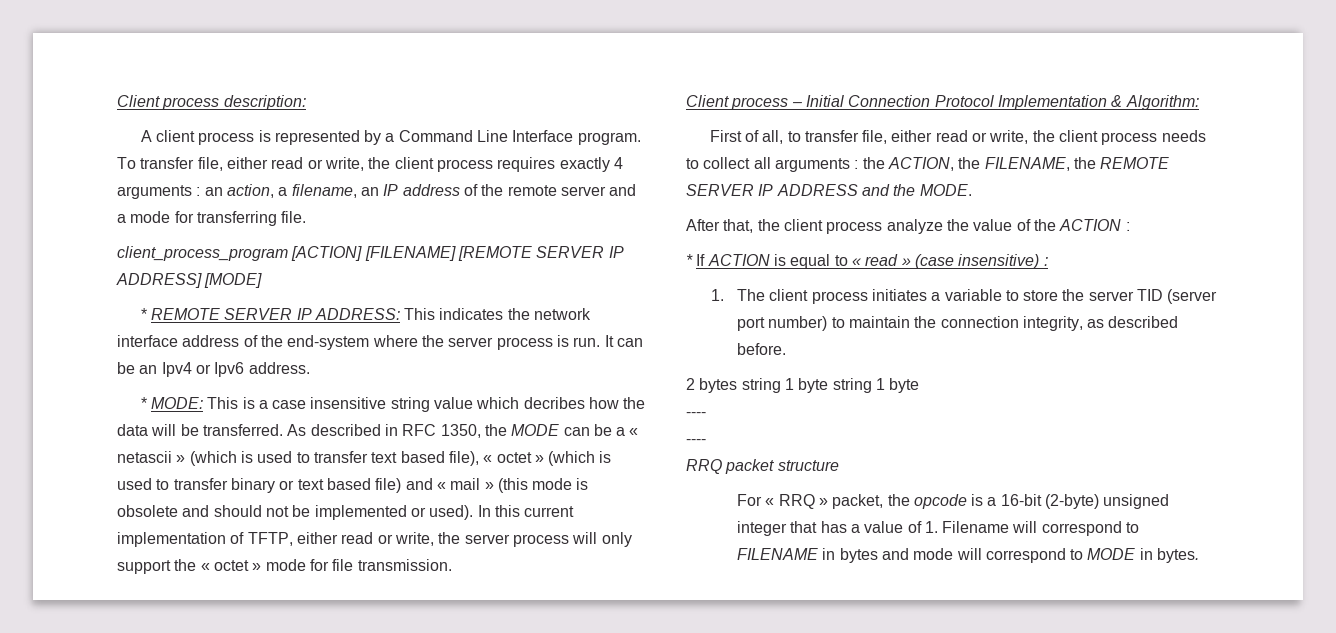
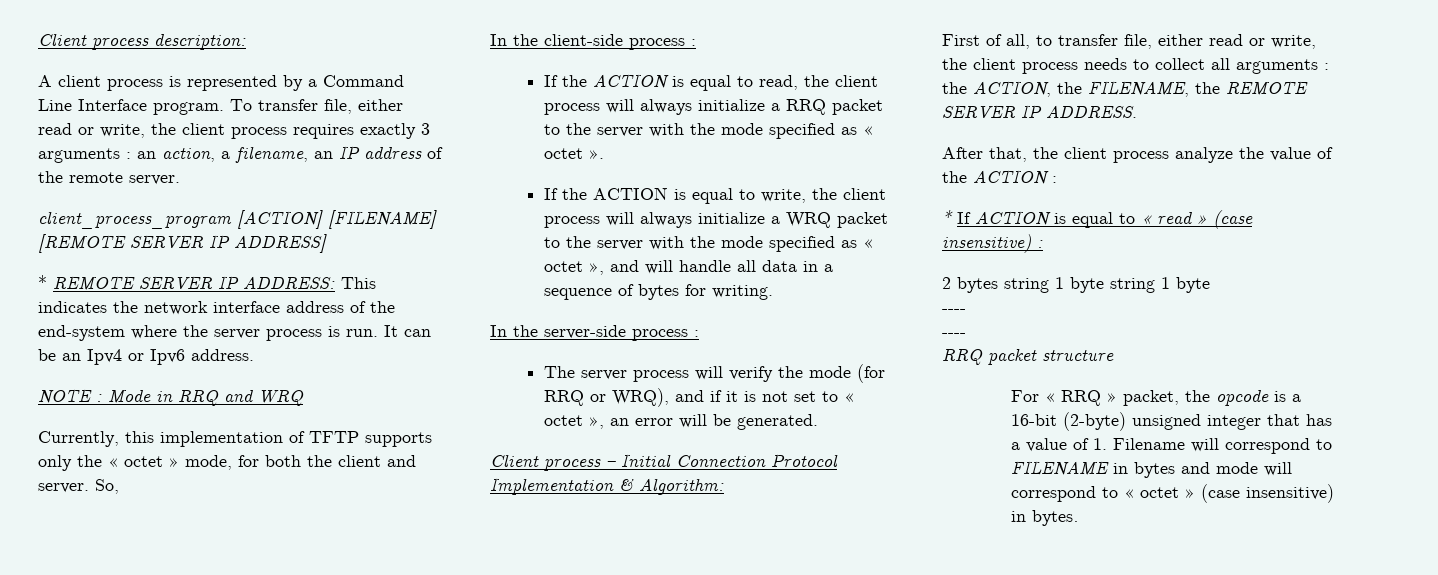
- To transfer file, either read or write, the client process requires exactly 4 arguments : an action, a filename, an IP address of the remote server and a mode for transferring file.
+ To transfer file, either read or write, the client process requires exactly 3 arguments : an action, a filename, an IP address of the remote server.
- client_process_program [ACTION] [FILENAME] [REMOTE SERVER IP ADDRESS] [MODE]
+ client_process_program [ACTION] [FILENAME] [REMOTE SERVER IP ADDRESS]
- * MODE: This is a case insensitive string value which decribes how the data will be transferred. As described in RFC 1350, the MODE can be a « netascii » (which is used to transfer text based file), « octet » (which is used to transfer binary or text based file) and « mail » (this mode is obsolete and should not be implemented or used). In this current implementation of TFTP, either read or write, the server process will only support the « octet » mode for file transmission.
+ NOTE : Mode in RRQ and WRQ
+ Currently, this implementation of TFTP supports only the « octet » mode, for both the client and server. So,
+ In the client-side process :
+ If the ACTION is equal to read, the client process will always initialize a RRQ packet to the server with the mode specified as « octet ».
+ If the ACTION is equal to write, the client process will always initialize a WRQ packet to the server with the mode specified as « octet », and will handle all data in a sequence of bytes for writing.
+ In the server-side process :
+ The server process will verify the mode (for RRQ or WRQ), and if it is not set to « octet », an error will be generated.
- First of all, to transfer file, either read or write, the client process needs to collect all arguments : the ACTION, the FILENAME, the REMOTE SERVER IP ADDRESS and the MODE.
+ First of all, to transfer file, either read or write, the client process needs to collect all arguments : the ACTION, the FILENAME, the REMOTE SERVER IP ADDRESS.
- 1. The client process initiates a variable to store the server TID (server port number) to maintain the connection integrity, as described before.
- For « RRQ » packet, the opcode is a 16-bit (2-byte) unsigned integer that has a value of 1. Filename will correspond to FILENAME in bytes and mode will correspond to MODE in bytes.
+ For « RRQ » packet, the opcode is a 16-bit (2-byte) unsigned integer that has a value of 1. Filename will correspond to FILENAME in bytes and mode will correspond to « octet » (case insensitive) in bytes.

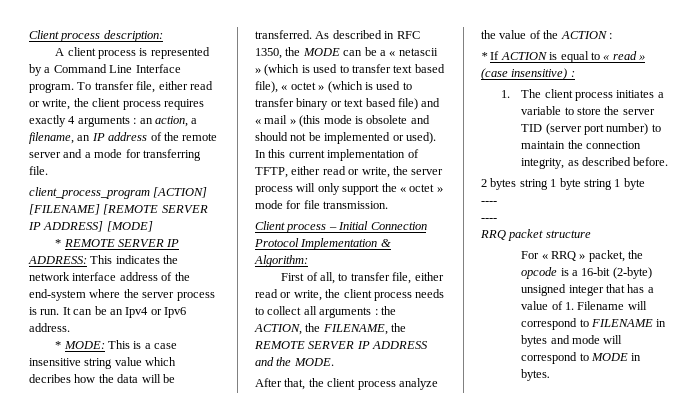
- To transfer file, either read or write, the client process requires exactly 3 arguments : an action, a filename, an IP address of the remote server.
+ To transfer file, either read or write, the client process requires exactly 4 arguments : an action, a filename, an IP address of the remote server and a mode for transferring file.
- client_process_program [ACTION] [FILENAME] [REMOTE SERVER IP ADDRESS]
+ client_process_program [ACTION] [FILENAME] [REMOTE SERVER IP ADDRESS] [MODE]
- NOTE : Mode in RRQ and WRQ
- Currently, this implementation of TFTP supports only the « octet » mode, for both the client and server. So,
- In the client-side process :
- If the ACTION is equal to read, the client process will always initialize a RRQ packet to the server with the mode specified as « octet ».
- If the ACTION is equal to write, the client process will always initialize a WRQ packet to the server with the mode specified as « octet », and will handle all data in a sequence of bytes for writing.
- In the server-side process :
- The server process will verify the mode (for RRQ or WRQ), and if it is not set to « octet », an error will be generated.
+ * MODE: This is a case insensitive string value which decribes how the data will be transferred. As described in RFC 1350, the MODE can be a « netascii » (which is used to transfer text based file), « octet » (which is used to transfer binary or text based file) and « mail » (this mode is obsolete and should not be implemented or used). In this current implementation of TFTP, either read or write, the server process will only support the « octet » mode for file transmission.
- First of all, to transfer file, either read or write, the client process needs to collect all arguments : the ACTION, the FILENAME, the REMOTE SERVER IP ADDRESS.
+ First of all, to transfer file, either read or write, the client process needs to collect all arguments : the ACTION, the FILENAME, the REMOTE SERVER IP ADDRESS and the MODE.
+ 1. The client process initiates a variable to store the server TID (server port number) to maintain the connection integrity, as described before.
- For « RRQ » packet, the opcode is a 16-bit (2-byte) unsigned integer that has a value of 1. Filename will correspond to FILENAME in bytes and mode will correspond to « octet » (case insensitive) in bytes.
+ For « RRQ » packet, the opcode is a 16-bit (2-byte) unsigned integer that has a value of 1. Filename will correspond to FILENAME in bytes and mode will correspond to MODE in bytes.

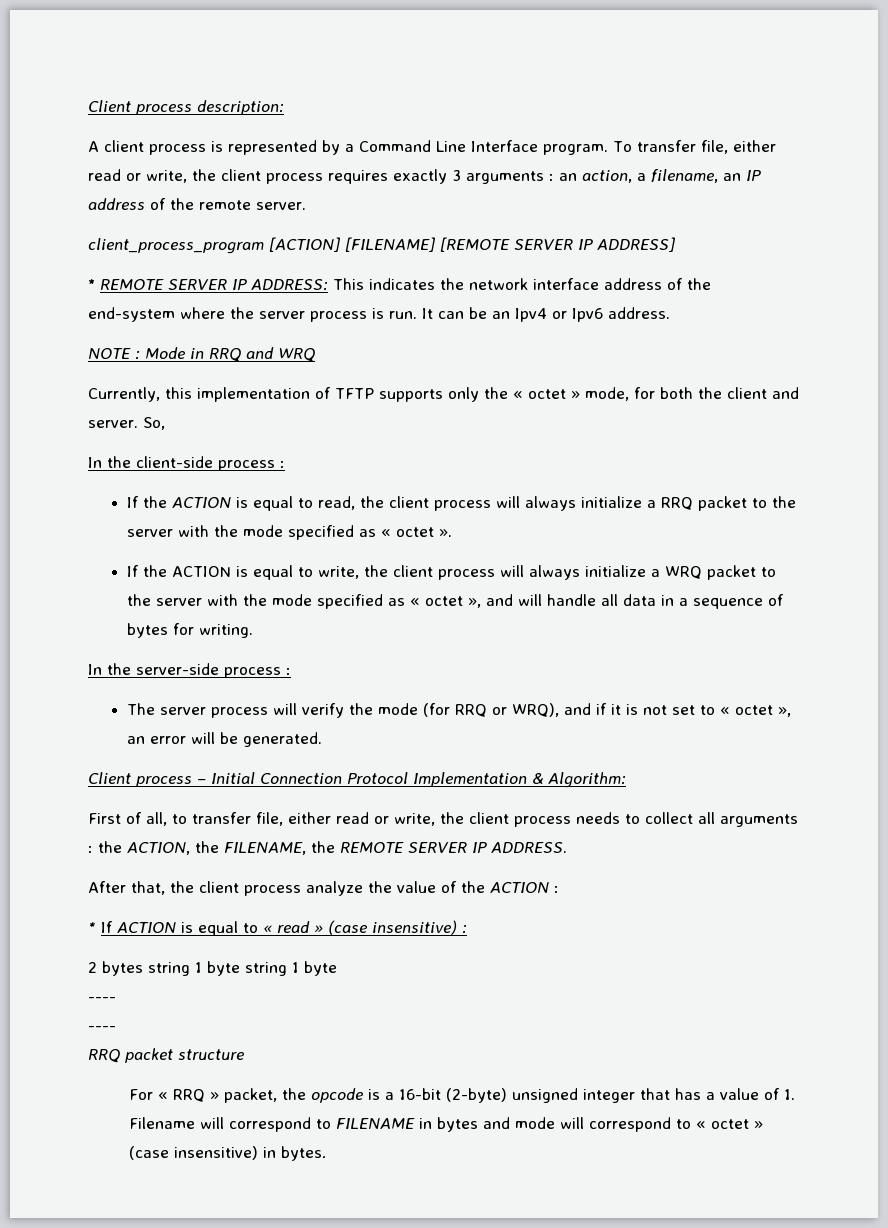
- To transfer file, either read or write, the client process requires exactly 4 arguments : an action, a filename, an IP address of the remote server and a mode for transferring file.
+ To transfer file, either read or write, the client process requires exactly 3 arguments : an action, a filename, an IP address of the remote server.
- client_process_program [ACTION] [FILENAME] [REMOTE SERVER IP ADDRESS] [MODE]
+ client_process_program [ACTION] [FILENAME] [REMOTE SERVER IP ADDRESS]
- * MODE: This is a case insensitive string value which decribes how the data will be transferred. As described in RFC 1350, the MODE can be a « netascii » (which is used to transfer text based file), « octet » (which is used to transfer binary or text based file) and « mail » (this mode is obsolete and should not be implemented or used). In this current implementation of TFTP, either read or write, the server process will only support the « octet » mode for file transmission.
+ NOTE : Mode in RRQ and WRQ
+ Currently, this implementation of TFTP supports only the « octet » mode, for both the client and server. So,
+ In the client-side process :
+ If the ACTION is equal to read, the client process will always initialize a RRQ packet to the server with the mode specified as « octet ».
+ If the ACTION is equal to write, the client process will always initialize a WRQ packet to the server with the mode specified as « octet », and will handle all data in a sequence of bytes for writing.
+ In the server-side process :
+ The server process will verify the mode (for RRQ or WRQ), and if it is not set to « octet », an error will be generated.
- First of all, to transfer file, either read or write, the client process needs to collect all arguments : the ACTION, the FILENAME, the REMOTE SERVER IP ADDRESS and the MODE.
+ First of all, to transfer file, either read or write, the client process needs to collect all arguments : the ACTION, the FILENAME, the REMOTE SERVER IP ADDRESS.
- 1. The client process initiates a variable to store the server TID (server port number) to maintain the connection integrity, as described before.
- For « RRQ » packet, the opcode is a 16-bit (2-byte) unsigned integer that has a value of 1. Filename will correspond to FILENAME in bytes and mode will correspond to MODE in bytes.
+ For « RRQ » packet, the opcode is a 16-bit (2-byte) unsigned integer that has a value of 1. Filename will correspond to FILENAME in bytes and mode will correspond to « octet » (case insensitive) in bytes.

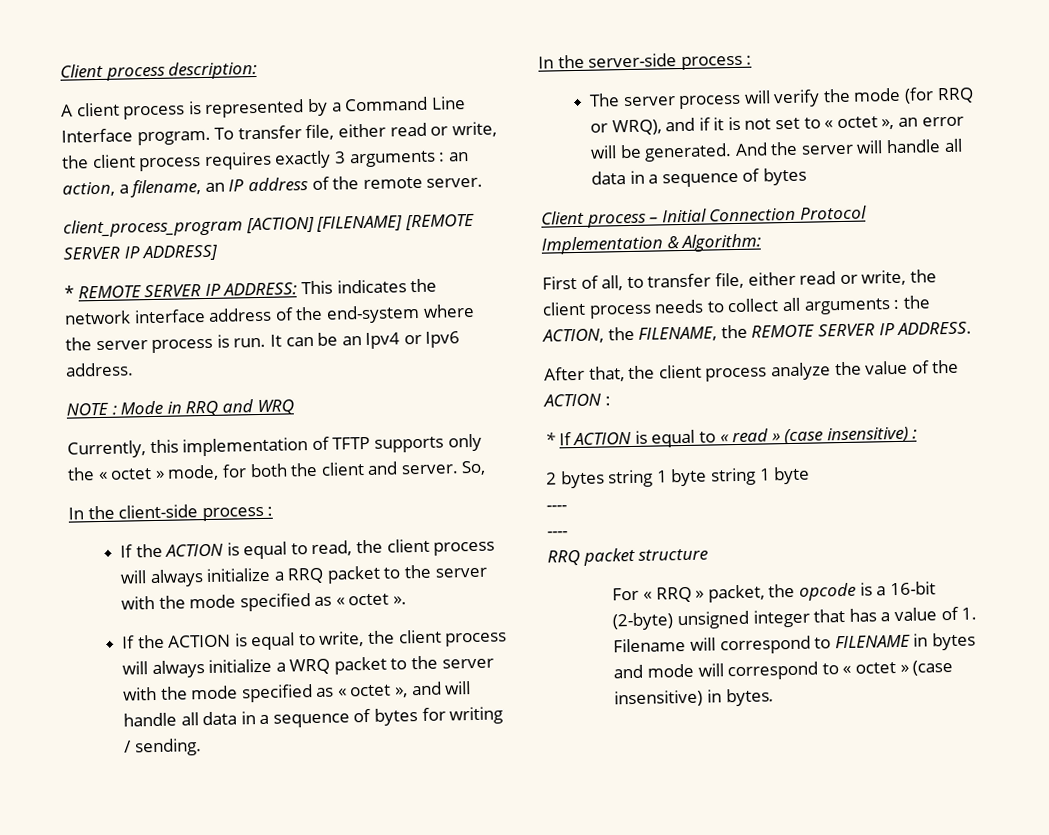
- If the ACTION is equal to write, the client process will always initialize a WRQ packet to the server with the mode specified as « octet », and will handle all data in a sequence of bytes for writing.
+ If the ACTION is equal to write, the client process will always initialize a WRQ packet to the server with the mode specified as « octet », and will handle all data in a sequence of bytes for writing / sending.
+ And the server will handle all data in a sequence of bytes

